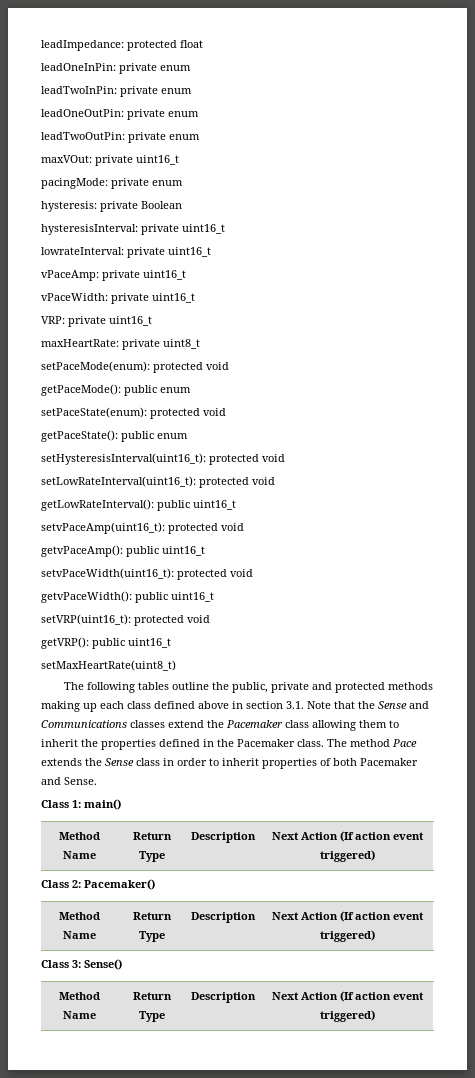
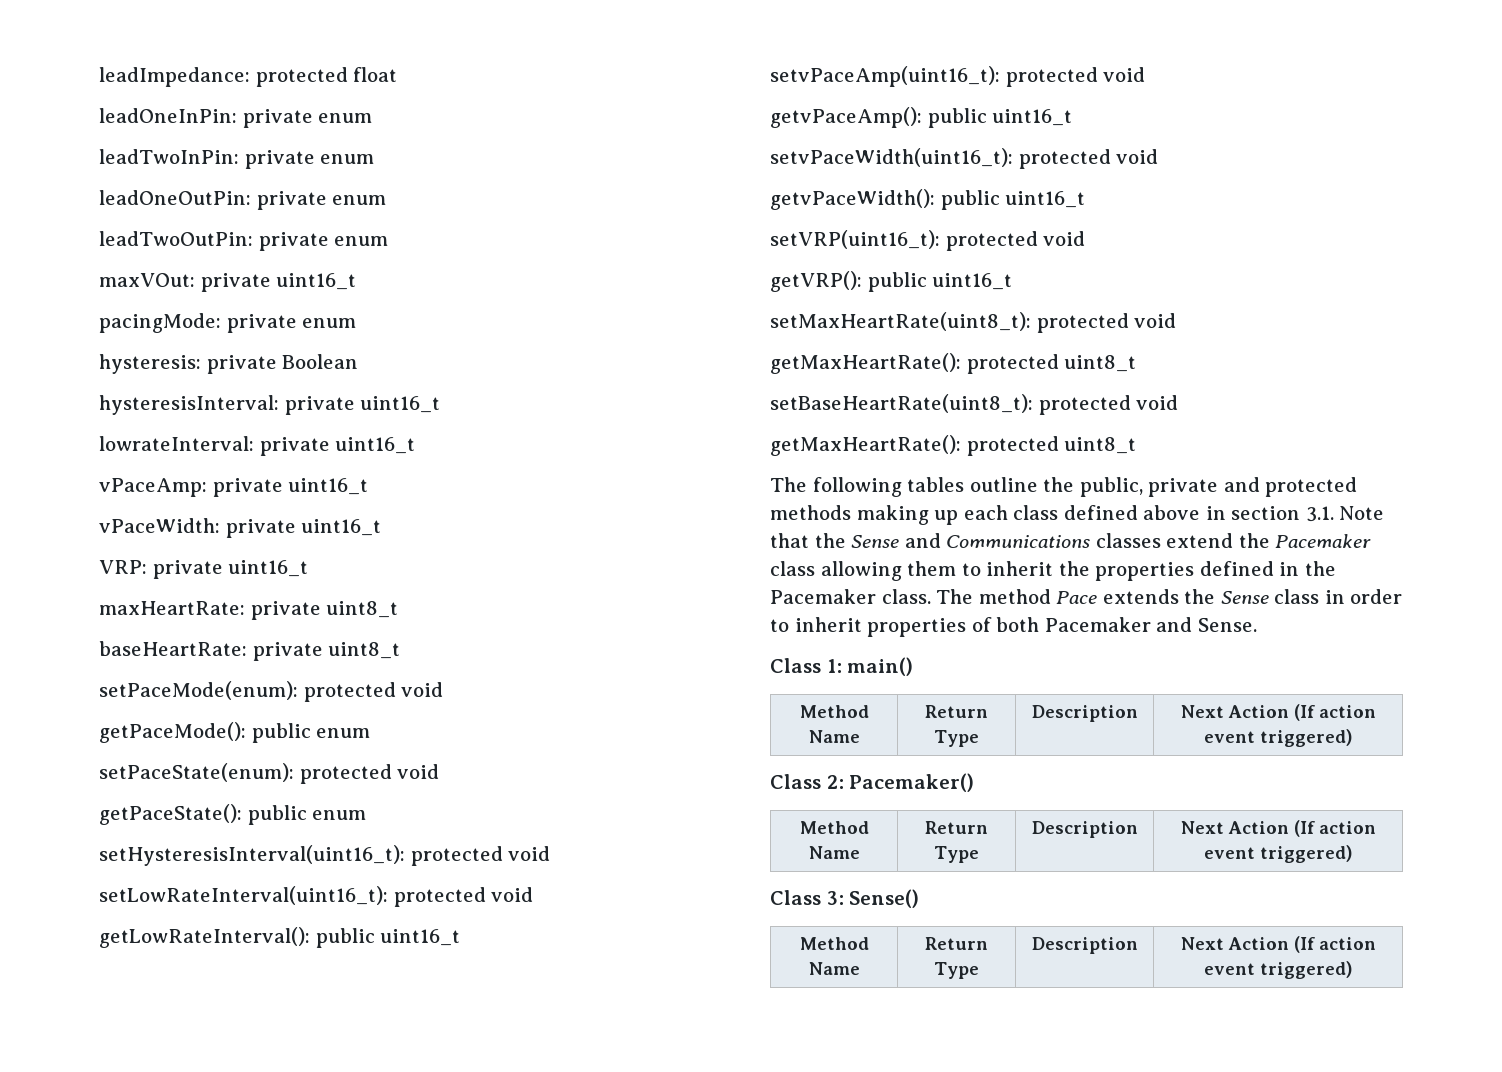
+ baseHeartRate: private uint8_t
- setMaxHeartRate(uint8_t)
+ setMaxHeartRate(uint8_t): protected void
+ getMaxHeartRate(): protected uint8_t
+ setBaseHeartRate(uint8_t): protected void
+ getMaxHeartRate(): protected uint8_t

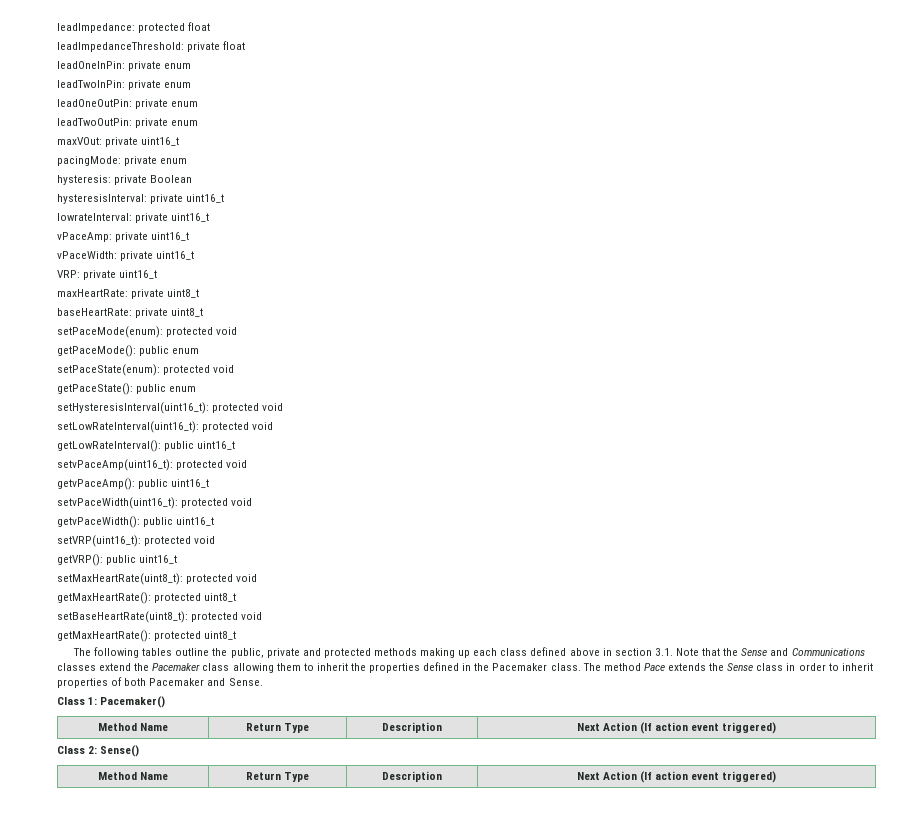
+ leadImpedanceThreshold: private float
- Class 1: main()
+ Class 1: Pacemaker()
- Class 2: Pacemaker()
- Method Name | Return Type | Description | Next Action (If action event triggered)
- Class 3: Sense()
+ Class 2: Sense()

